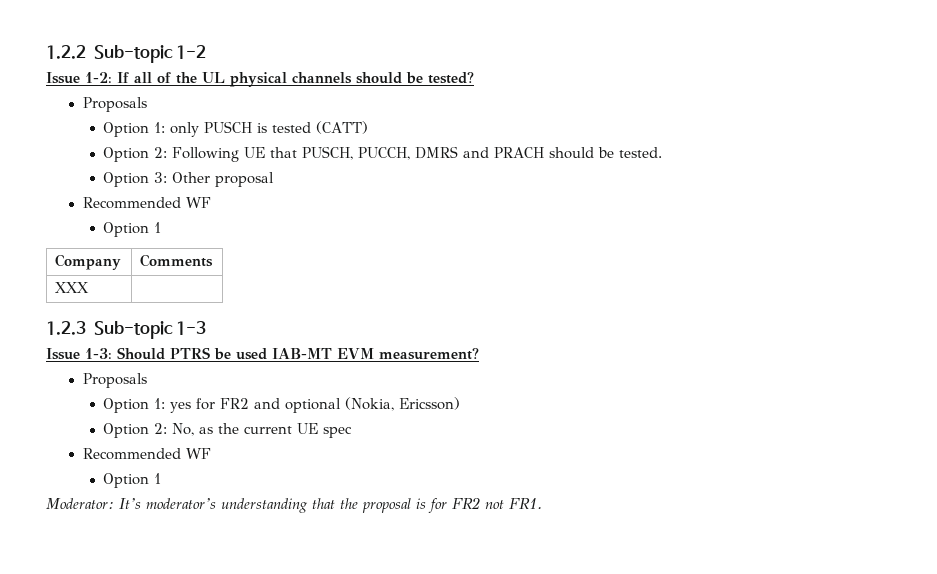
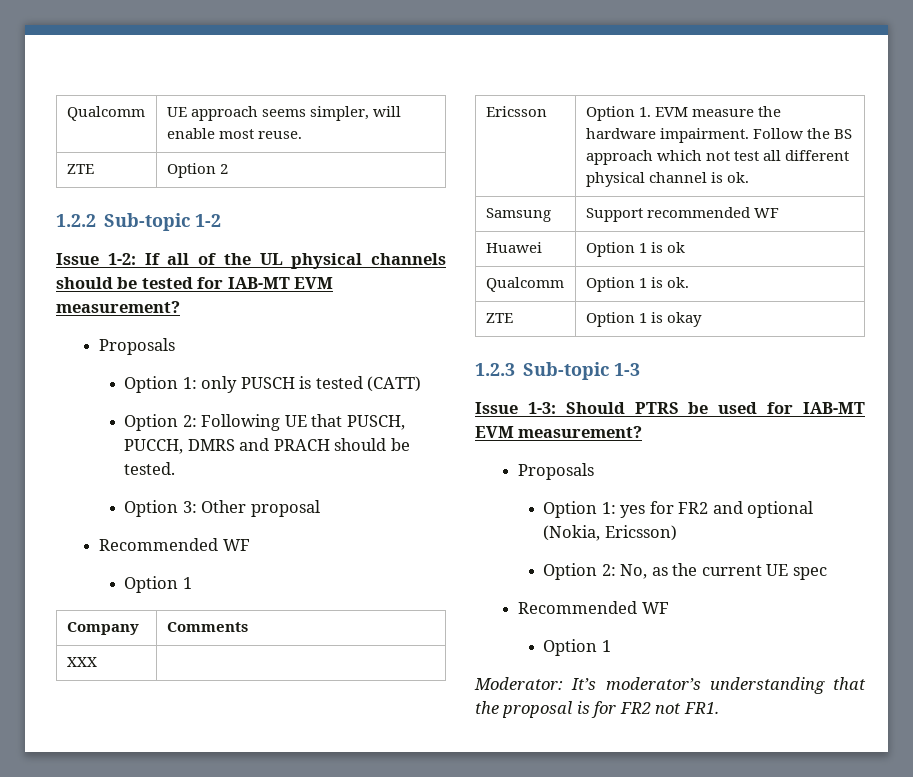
+ Qualcomm | UE approach seems simpler, will enable most reuse.
+ ZTE | Option 2
- Issue 1-2: If all of the UL physical channels should be tested?
+ Issue 1-2: If all of the UL physical channels should be tested for IAB-MT EVM measurement?
+ Ericsson | Option 1. EVM measure the hardware impairment. Follow the BS approach which not test all different physical channel is ok.
+ Samsung | Support recommended WF
+ Huawei | Option 1 is ok
+ Qualcomm | Option 1 is ok.
+ ZTE | Option 1 is okay
- Issue 1-3: Should PTRS be used IAB-MT EVM measurement?
+ Issue 1-3: Should PTRS be used for IAB-MT EVM measurement?

